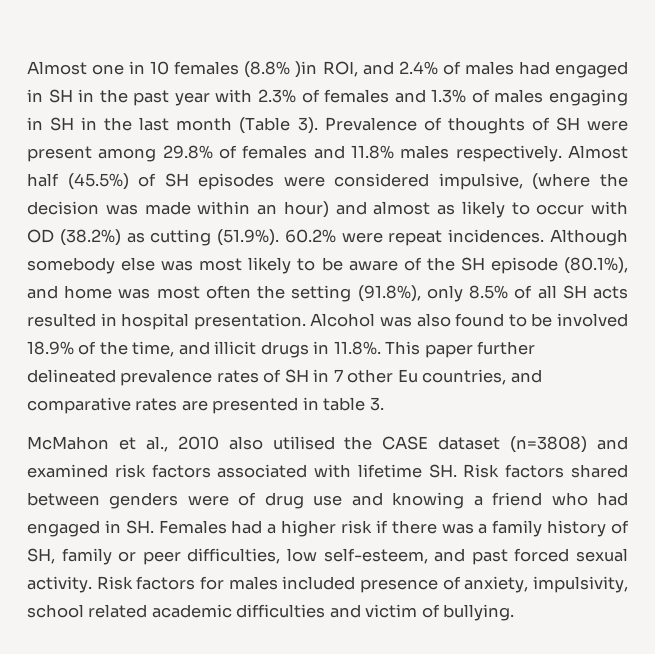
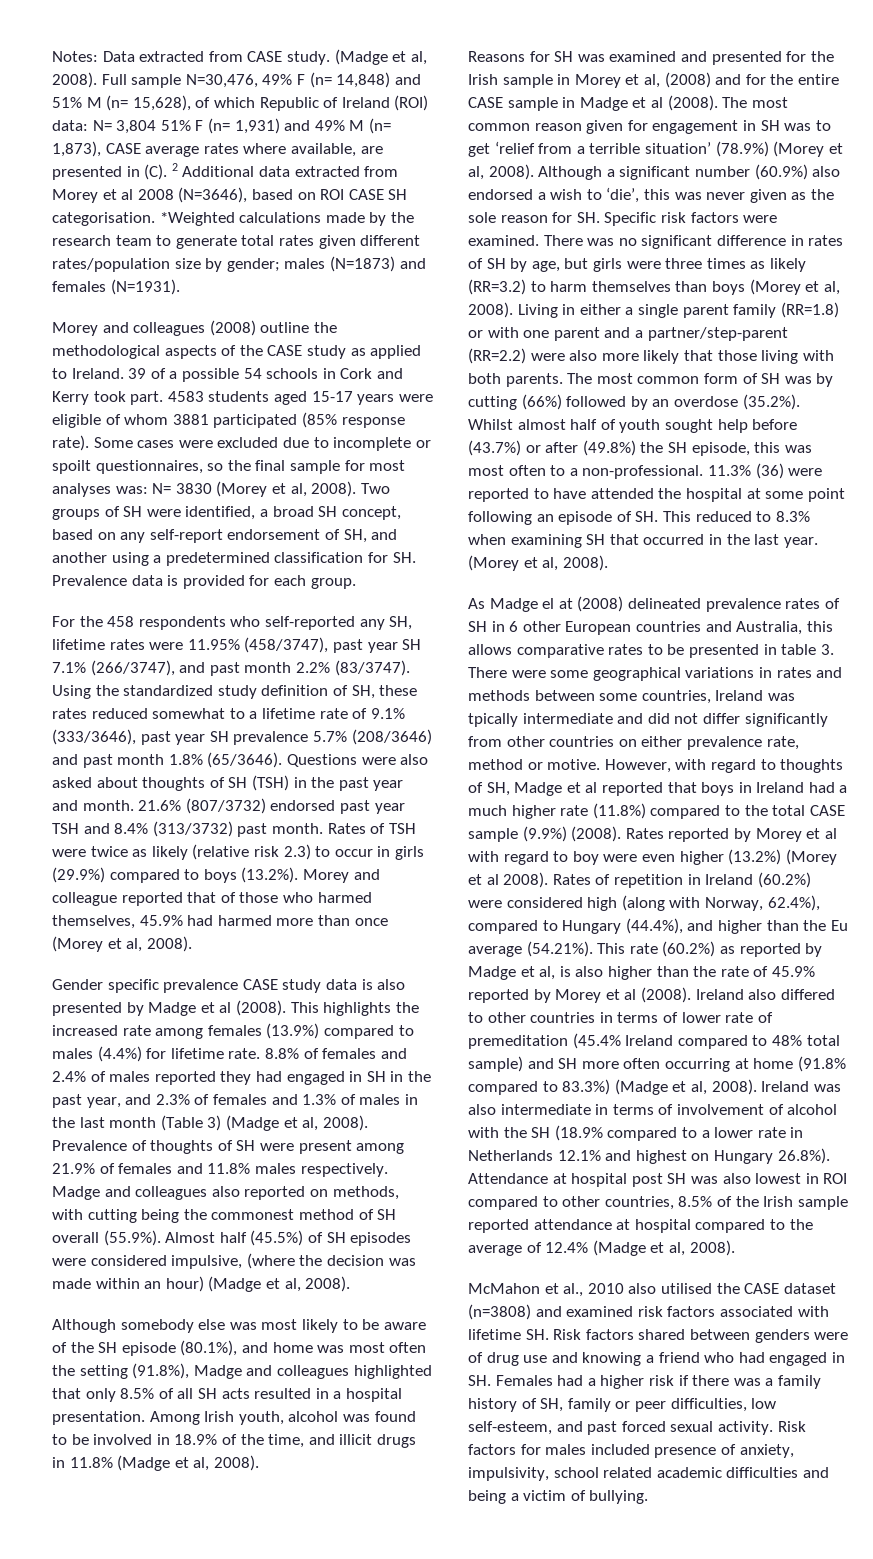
- Almost one in 10 females (8.8% )in ROI, and 2.4% of males had engaged in SH in the past year with 2.3% of females and 1.3% of males engaging in SH in the last month (Table 3).
+ Notes: Data extracted from CASE study. (Madge et al, 2008). Full sample N=30,476, 49% F (n= 14,848) and 51% M (n= 15,628), of which Republic of Ireland (ROI) data: N= 3,804 51% F (n= 1,931) and 49% M (n= 1,873), CASE average rates where available, are presented in (C). 2 Additional data extracted from Morey et al 2008 (N=3646), based on ROI CASE SH categorisation. *Weighted calculations made by the research team to generate total rates given different rates/population size by gender; males (N=1873) and females (N=1931).
+ Morey and colleagues (2008) outline the methodological aspects of the CASE study as applied to Ireland. 39 of a possible 54 schools in Cork and Kerry took part. 4583 students aged 15-17 years were eligible of whom 3881 participated (85% response rate). Some cases were excluded due to incomplete or spoilt questionnaires, so the final sample for most analyses was: N= 3830 (Morey et al, 2008). Two groups of SH were identified, a broad SH concept, based on any self-report endorsement of SH, and another using a predetermined classification for SH. Prevalence data is provided for each group.
+ For the 458 respondents who self-reported any SH, lifetime rates were 11.95% (458/3747), past year SH 7.1% (266/3747), and past month 2.2% (83/3747). Using the standardized study definition of SH, these rates reduced somewhat to a lifetime rate of 9.1% (333/3646), past year SH prevalence 5.7% (208/3646) and past month 1.8% (65/3646). Questions were also asked about thoughts of SH (TSH) in the past year and month. 21.6% (807/3732) endorsed past year TSH and 8.4% (313/3732) past month. Rates of TSH were twice as likely (relative risk 2.3) to occur in girls (29.9%) compared to boys (13.2%). Morey and colleague reported that of those who harmed themselves, 45.9% had harmed more than once (Morey et al, 2008).
+ Gender specific prevalence CASE study data is also presented by Madge et al (2008). This highlights the increased rate among females (13.9%) compared to males (4.4%) for lifetime rate. 8.8% of females and 2.4% of males reported they had engaged in SH in the past year, and 2.3% of females and 1.3% of males in the last month (Table 3) (Madge et al, 2008).
- Prevalence of thoughts of SH were present among 29.8% of females and 11.8% males respectively.
+ Prevalence of thoughts of SH were present among 21.9% of females and 11.8% males respectively.
- Almost half (45.5%) of SH episodes were considered impulsive, (where the decision was made within an hour) and almost as likely to occur with OD (38.2%) as cutting (51.9%). 60.2% were repeat incidences. Although somebody else was most likely to be aware of the SH episode (80.1%), and home was most often the setting (91.8%), only 8.5% of all SH acts resulted in hospital presentation.
+ Madge and colleagues also reported on methods, with cutting being the commonest method of SH overall (55.9%). Almost half (45.5%) of SH episodes were considered impulsive, (where the decision was made within an hour) (Madge et al, 2008).
+ Although somebody else was most likely to be aware of the SH episode (80.1%), and home was most often the setting (91.8%), Madge and colleagues highlighted that only 8.5% of all SH acts resulted in a hospital presentation.
- Alcohol was also found to be involved 18.9% of the time, and illicit drugs in 11.8%. This paper further delineated prevalence rates of SH in 7 other Eu countries, and comparative rates are presented in table 3.
+ Among Irish youth, alcohol was found to be involved in 18.9% of the time, and illicit drugs in 11.8% (Madge et al, 2008).
+ Reasons for SH was examined and presented for the Irish sample in Morey et al, (2008) and for the entire CASE sample in Madge et al (2008). The most common reason given for engagement in SH was to get ‘relief from a terrible situation’ (78.9%) (Morey et al, 2008). Although a significant number (60.9%) also endorsed a wish to ‘die’, this was never given as the sole reason for SH. Specific risk factors were examined. There was no significant difference in rates of SH by age, but girls were three times as likely (RR=3.2) to harm themselves than boys (Morey et al, 2008). Living in either a single parent family (RR=1.8) or with one parent and a partner/step-parent (RR=2.2) were also more likely that those living with both parents. The most common form of SH was by cutting (66%) followed by an overdose (35.2%). Whilst almost half of youth sought help before (43.7%) or after (49.8%) the SH episode, this was most often to a non-professional. 11.3% (36) were reported to have attended the hospital at some point following an episode of SH. This reduced to 8.3% when examining SH that occurred in the last year. (Morey et al, 2008).
+ As Madge el at (2008) delineated prevalence rates of SH in 6 other European countries and Australia, this allows comparative rates to be presented in table 3. There were some geographical variations in rates and methods between some countries, Ireland was tpically intermediate and did not differ significantly from other countries on either prevalence rate, method or motive. However, with regard to thoughts of SH, Madge et al reported that boys in Ireland had a much higher rate (11.8%) compared to the total CASE sample (9.9%) (2008). Rates reported by Morey et al with regard to boy were even higher (13.2%) (Morey et al 2008). Rates of repetition in Ireland (60.2%) were considered high (along with Norway, 62.4%), compared to Hungary (44.4%), and higher than the Eu average (54.21%). This rate (60.2%) as reported by Madge et al, is also higher than the rate of 45.9% reported by Morey et al (2008). Ireland also differed to other countries in terms of lower rate of premeditation (45.4% Ireland compared to 48% total sample) and SH more often occurring at home (91.8% compared to 83.3%) (Madge et al, 2008). Ireland was also intermediate in terms of involvement of alcohol with the SH (18.9% compared to a lower rate in Netherlands 12.1% and highest on Hungary 26.8%). Attendance at hospital post SH was also lowest in ROI compared to other countries, 8.5% of the Irish sample reported attendance at hospital compared to the average of 12.4% (Madge et al, 2008).
- Risk factors for males included presence of anxiety, impulsivity, school related academic difficulties and victim of bullying.
+ Risk factors for males included presence of anxiety, impulsivity, school related academic difficulties and being a victim of bullying.

